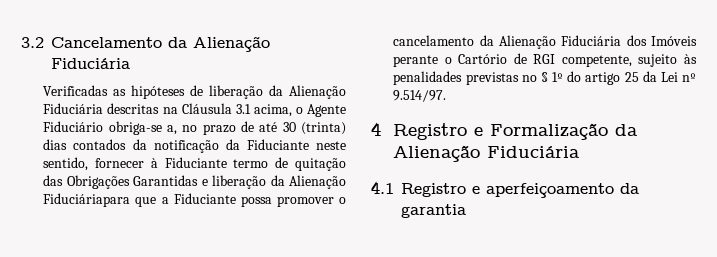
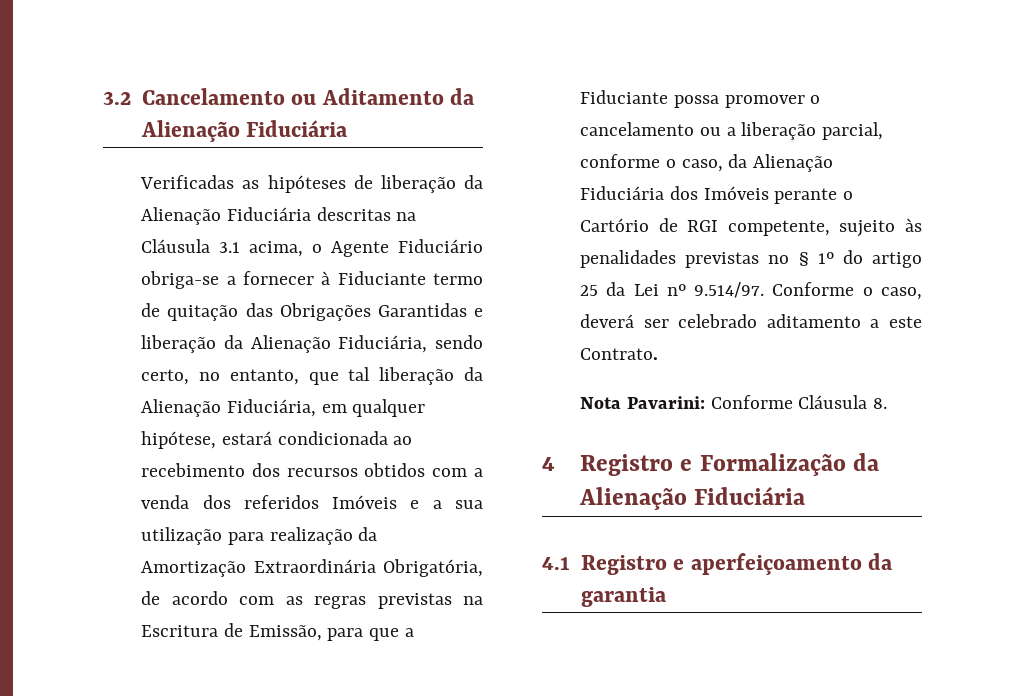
- 3.2 Cancelamento da Alienação Fiduciária
+ 3.2 Cancelamento ou Aditamento da Alienação Fiduciária
- Verificadas as hipóteses de liberação da Alienação Fiduciária descritas na Cláusula 3.1 acima, o Agente Fiduciário obriga-se a, no prazo de até 30 (trinta) dias contados da notificação da Fiduciante neste sentido, fornecer à Fiduciante termo de quitação das Obrigações Garantidas e liberação da Alienação Fiduciáriapara que a Fiduciante possa promover o cancelamento da Alienação Fiduciária dos Imóveis perante o Cartório de RGI competente, sujeito às penalidades previstas no § 1º do artigo 25 da Lei nº 9.514/97.
+ Verificadas as hipóteses de liberação da Alienação Fiduciária descritas na Cláusula 3.1 acima, o Agente Fiduciário obriga-se a fornecer à Fiduciante termo de quitação das Obrigações Garantidas e liberação da Alienação Fiduciária, sendo certo, no entanto, que tal liberação da Alienação Fiduciária, em qualquer hipótese, estará condicionada ao recebimento dos recursos obtidos com a venda dos referidos Imóveis e a sua utilização para realização da Amortização Extraordinária Obrigatória, de acordo com as regras previstas na Escritura de Emissão, para que a Fiduciante possa promover o cancelamento ou a liberação parcial, conforme o caso, da Alienação Fiduciária dos Imóveis perante o Cartório de RGI competente, sujeito às penalidades previstas no § 1º do artigo 25 da Lei nº 9.514/97. Conforme o caso, deverá ser celebrado aditamento a este Contrato.
+ Nota Pavarini: Conforme Cláusula 8.

